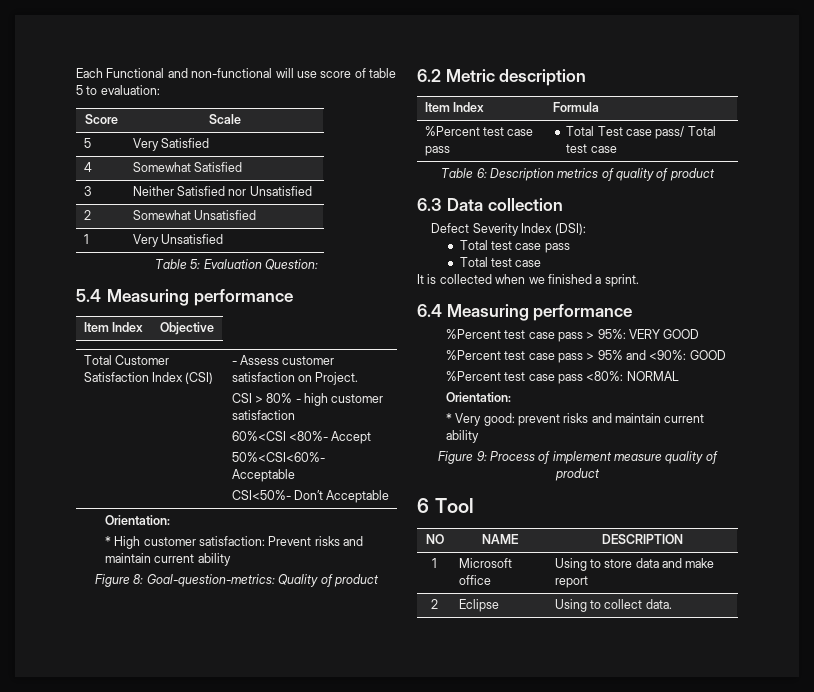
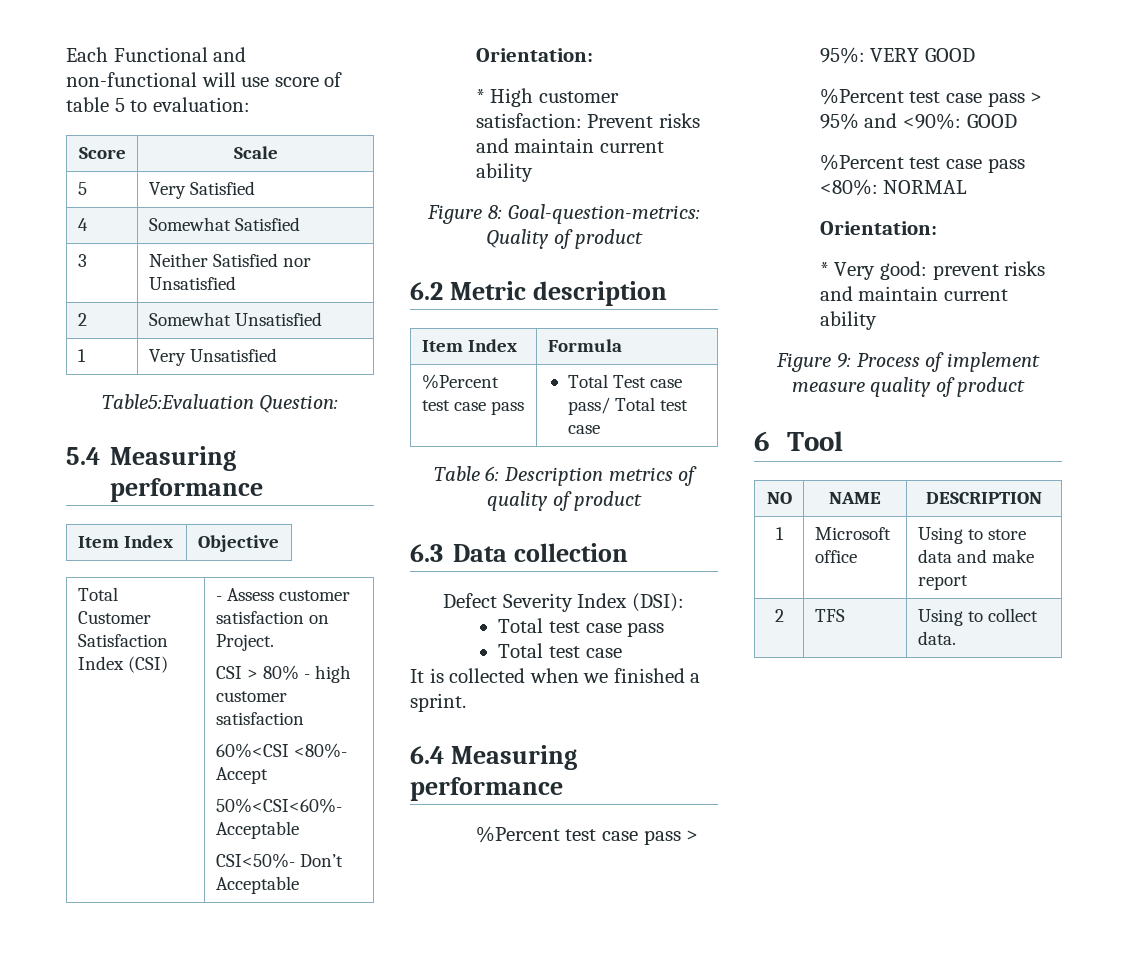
- Table 5: Evaluation Question:
+ Table5:Evaluation Question:
- 2 | Eclipse | Using to collect data.
+ 2 | TFS | Using to collect data.

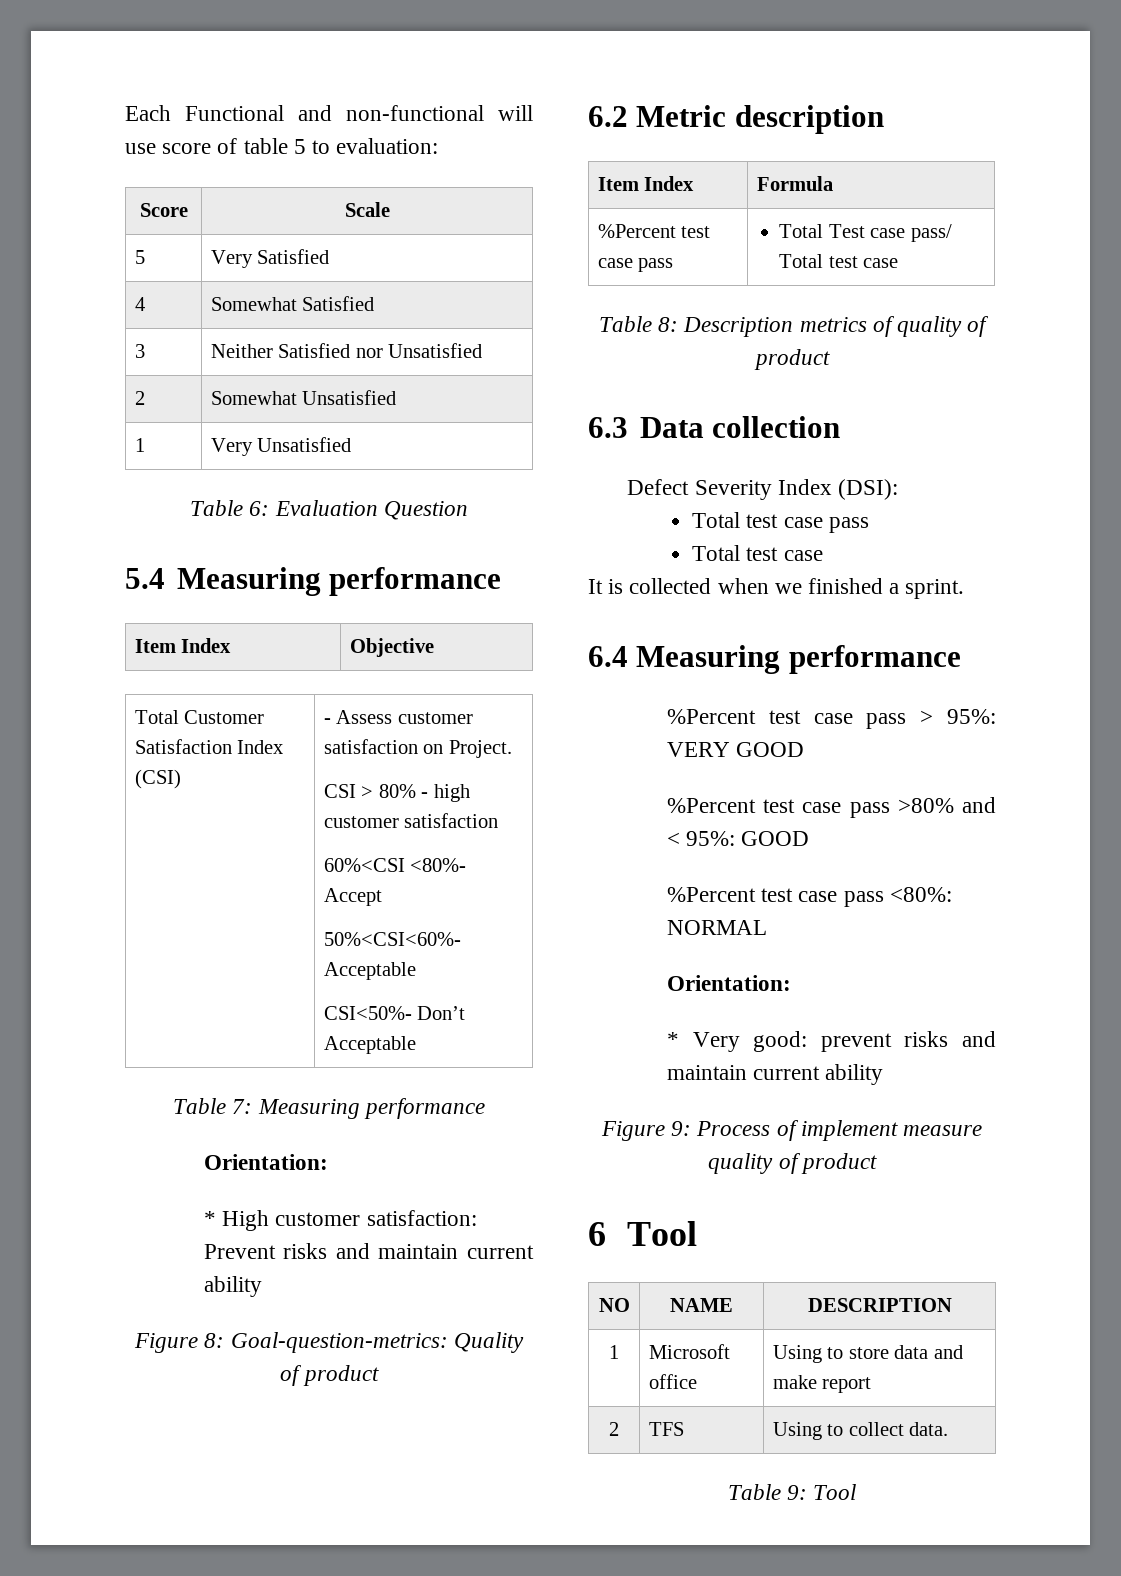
- Table5:Evaluation Question:
+ Table 6: Evaluation Question
+ Table 7: Measuring performance
- Table 6: Description metrics of quality of product
+ Table 8: Description metrics of quality of product
- %Percent test case pass > 95% and <90%: GOOD
+ %Percent test case pass >80% and < 95%: GOOD
+ Table 9: Tool

